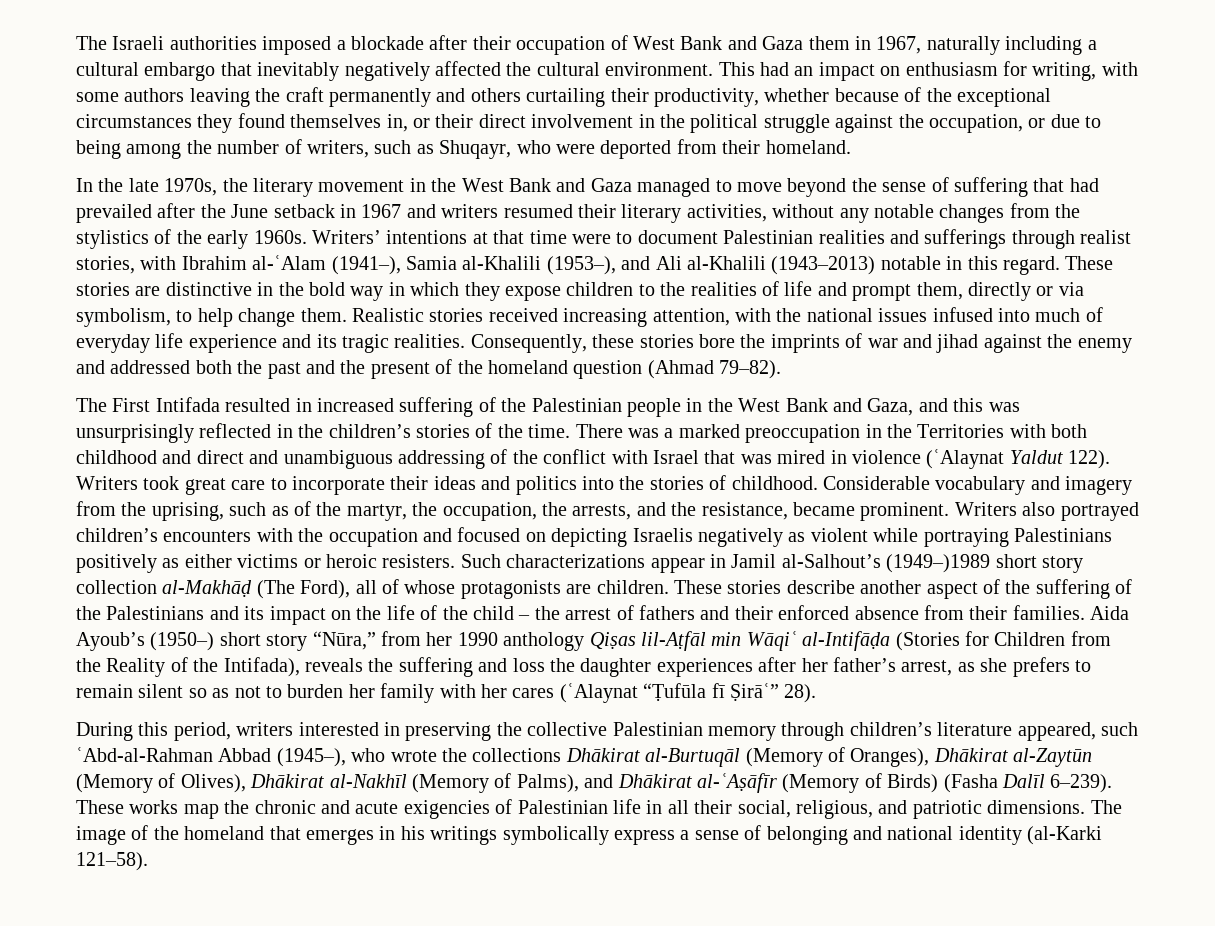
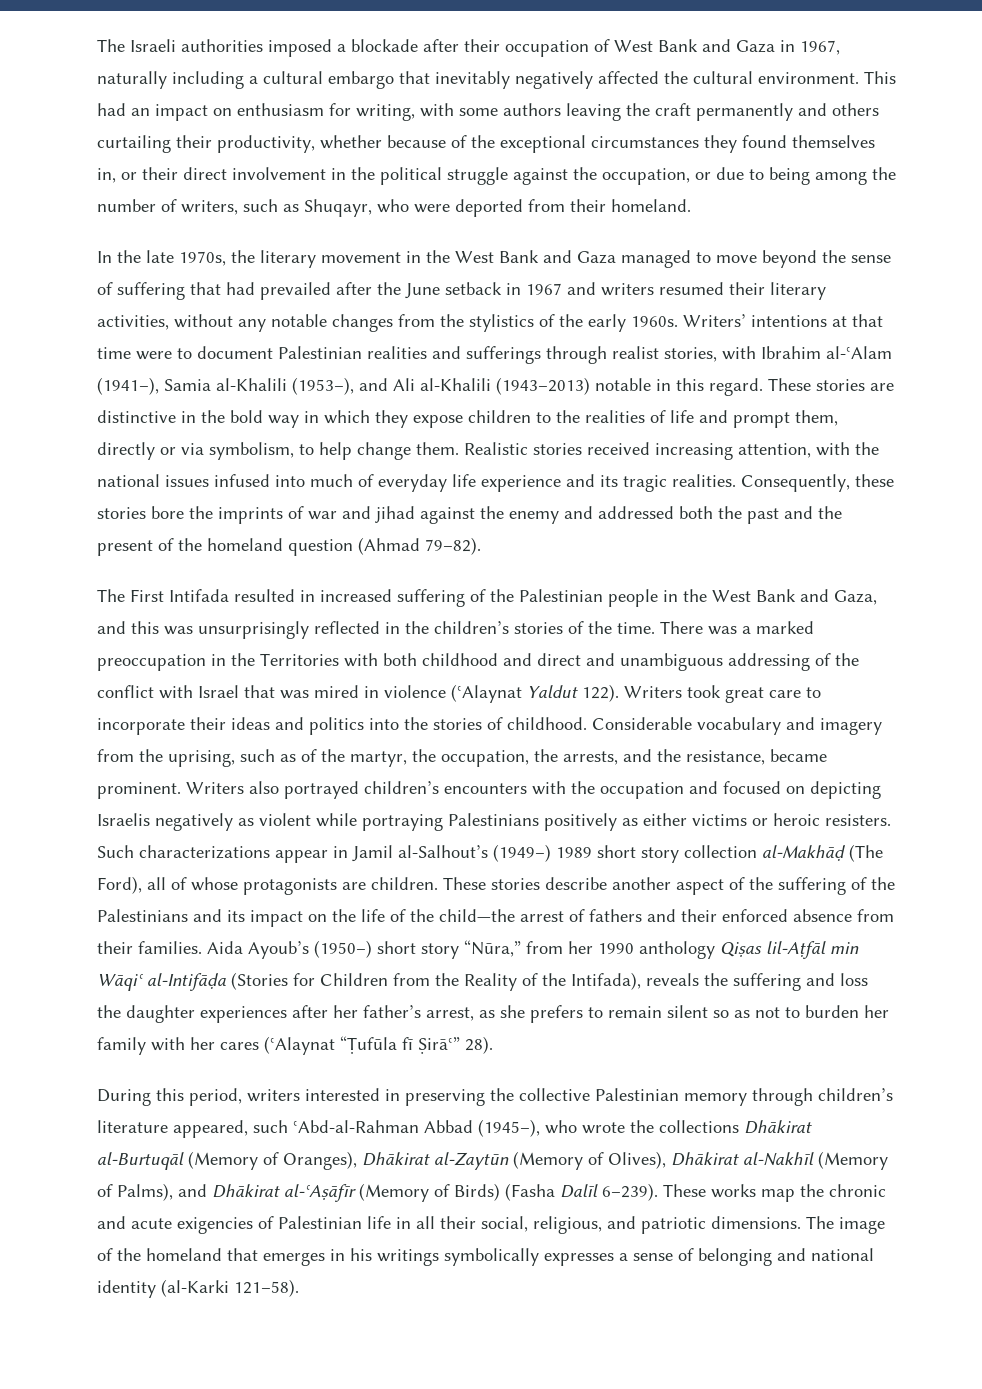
- The Israeli authorities imposed a blockade after their occupation of West Bank and Gaza them in 1967, naturally including a cultural embargo that inevitably negatively affected the cultural environment.
+ The Israeli authorities imposed a blockade after their occupation of West Bank and Gaza in 1967, naturally including a cultural embargo that inevitably negatively affected the cultural environment.
- Such characterizations appear in Jamil al-Salhout’s (1949–)1989 short story collection al-Makhāḍ (The Ford), all of whose protagonists are children.
+ Such characterizations appear in Jamil al-Salhout’s (1949–) 1989 short story collection al-Makhāḍ (The Ford), all of whose protagonists are children.
- These stories describe another aspect of the suffering of the Palestinians and its impact on the life of the child – the arrest of fathers and their enforced absence from their families.
+ These stories describe another aspect of the suffering of the Palestinians and its impact on the life of the child—the arrest of fathers and their enforced absence from their families.
- The image of the homeland that emerges in his writings symbolically express a sense of belonging and national identity (al-Karki 121–58).
+ The image of the homeland that emerges in his writings symbolically expresses a sense of belonging and national identity (al-Karki 121–58).

